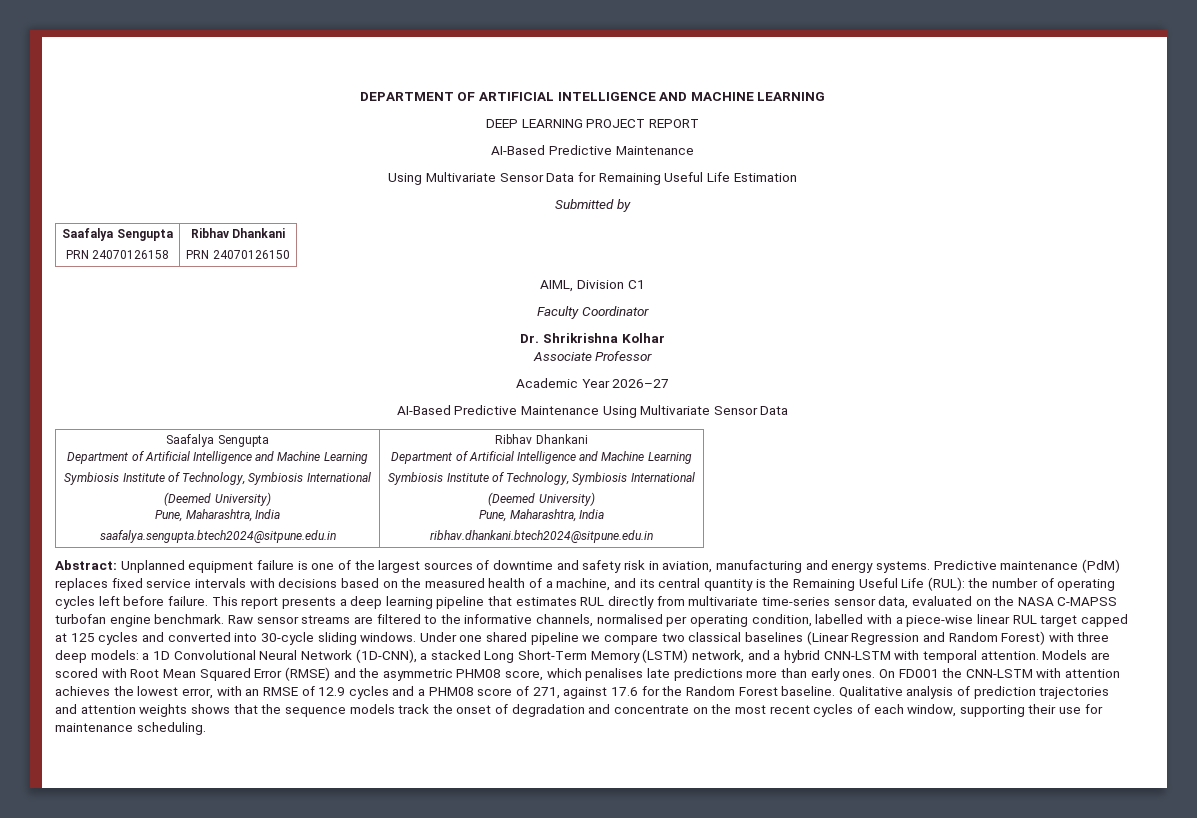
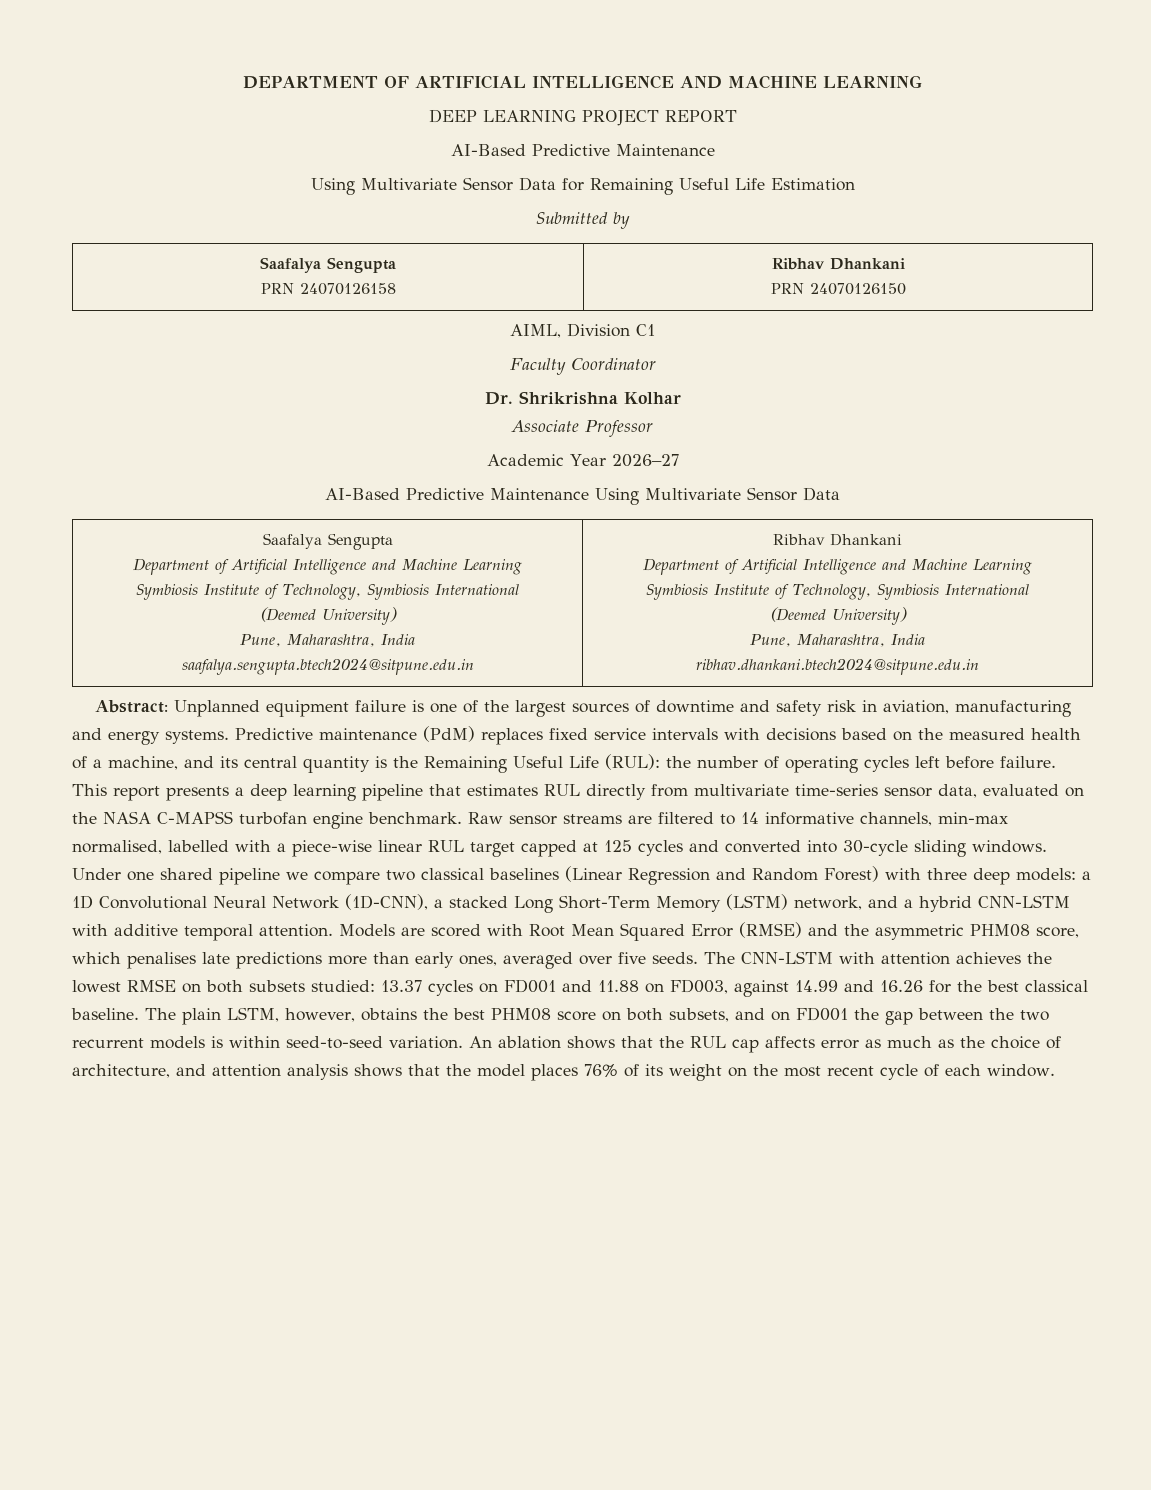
- Raw sensor streams are filtered to the informative channels, normalised per operating condition, labelled with a piece-wise linear RUL target capped at 125 cycles and converted into 30-cycle sliding windows.
+ Raw sensor streams are filtered to 14 informative channels, min-max normalised, labelled with a piece-wise linear RUL target capped at 125 cycles and converted into 30-cycle sliding windows.
- Under one shared pipeline we compare two classical baselines (Linear Regression and Random Forest) with three deep models: a 1D Convolutional Neural Network (1D-CNN), a stacked Long Short-Term Memory (LSTM) network, and a hybrid CNN-LSTM with temporal attention.
+ Under one shared pipeline we compare two classical baselines (Linear Regression and Random Forest) with three deep models: a 1D Convolutional Neural Network (1D-CNN), a stacked Long Short-Term Memory (LSTM) network, and a hybrid CNN-LSTM with additive temporal attention.
- Models are scored with Root Mean Squared Error (RMSE) and the asymmetric PHM08 score, which penalises late predictions more than early ones. On FD001 the CNN-LSTM with attention achieves the lowest error, with an RMSE of 12.9 cycles and a PHM08 score of 271, against 17.6 for the Random Forest baseline. Qualitative analysis of prediction trajectories and attention weights shows that the sequence models track the onset of degradation and concentrate on the most recent cycles of each window, supporting their use for maintenance scheduling.
+ Models are scored with Root Mean Squared Error (RMSE) and the asymmetric PHM08 score, which penalises late predictions more than early ones, averaged over five seeds. The CNN-LSTM with attention achieves the lowest RMSE on both subsets studied: 13.37 cycles on FD001 and 11.88 on FD003, against 14.99 and 16.26 for the best classical baseline. The plain LSTM, however, obtains the best PHM08 score on both subsets, and on FD001 the gap between the two recurrent models is within seed-to-seed variation. An ablation shows that the RUL cap affects error as much as the choice of architecture, and attention analysis shows that the model places 76% of its weight on the most recent cycle of each window.

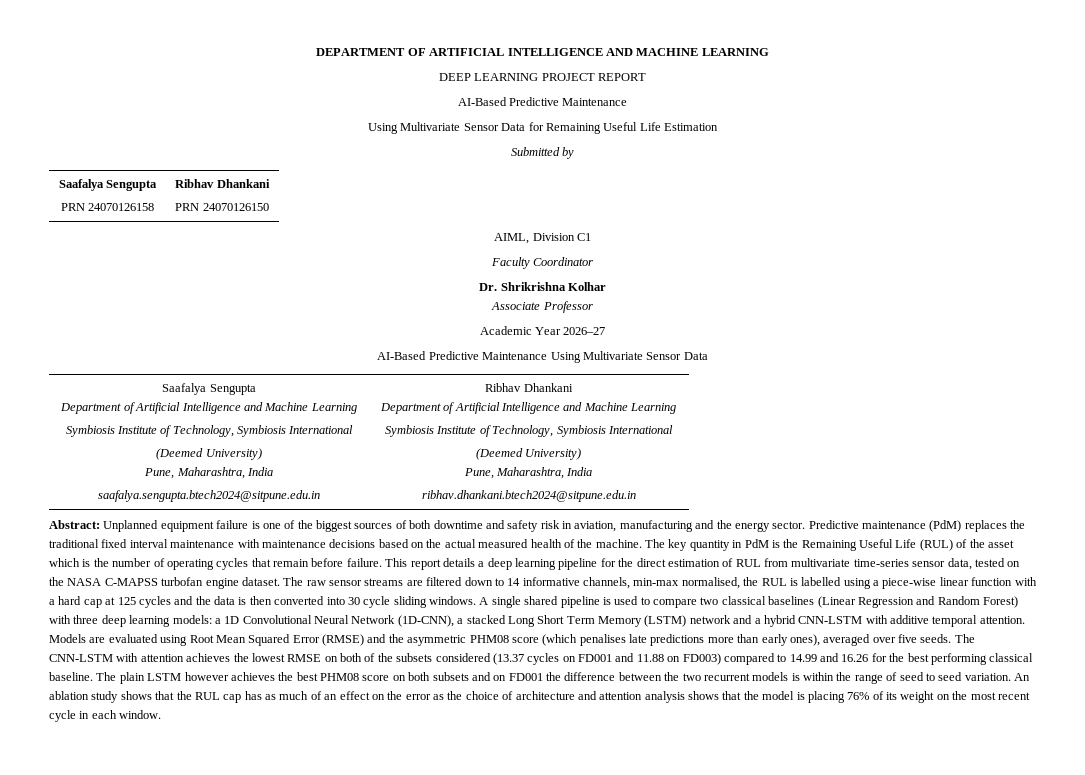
- Abstract: Unplanned equipment failure is one of the largest sources of downtime and safety risk in aviation, manufacturing and energy systems.
+ Abstract: Unplanned equipment failure is one of the biggest sources of both downtime and safety risk in aviation, manufacturing and the energy sector.
- Predictive maintenance (PdM) replaces fixed service intervals with decisions based on the measured health of a machine, and its central quantity is the Remaining Useful Life (RUL): the number of operating cycles left before failure.
+ Predictive maintenance (PdM) replaces the traditional fixed interval maintenance with maintenance decisions based on the actual measured health of the machine. The key quantity in PdM is the Remaining Useful Life (RUL) of the asset which is the number of operating cycles that remain before failure.
- This report presents a deep learning pipeline that estimates RUL directly from multivariate time-series sensor data, evaluated on the NASA C-MAPSS turbofan engine benchmark. Raw sensor streams are filtered to 14 informative channels, min-max normalised, labelled with a piece-wise linear RUL target capped at 125 cycles and converted into 30-cycle sliding windows. Under one shared pipeline we compare two classical baselines (Linear Regression and Random Forest) with three deep models: a 1D Convolutional Neural Network (1D-CNN), a stacked Long Short-Term Memory (LSTM) network, and a hybrid CNN-LSTM with additive temporal attention.
+ This report details a deep learning pipeline for the direct estimation of RUL from multivariate time-series sensor data, tested on the NASA C-MAPSS turbofan engine dataset. The raw sensor streams are filtered down to 14 informative channels, min-max normalised, the RUL is labelled using a piece-wise linear function with a hard cap at 125 cycles and the data is then converted into 30 cycle sliding windows. A single shared pipeline is used to compare two classical baselines (Linear Regression and Random Forest) with three deep learning models: a 1D Convolutional Neural Network (1D-CNN), a stacked Long Short Term Memory (LSTM) network and a hybrid CNN-LSTM with additive temporal attention.
- Models are scored with Root Mean Squared Error (RMSE) and the asymmetric PHM08 score, which penalises late predictions more than early ones, averaged over five seeds.
+ Models are evaluated using Root Mean Squared Error (RMSE) and the asymmetric PHM08 score (which penalises late predictions more than early ones), averaged over five seeds.
- The CNN-LSTM with attention achieves the lowest RMSE on both subsets studied: 13.37 cycles on FD001 and 11.88 on FD003, against 14.99 and 16.26 for the best classical baseline.
+ The CNN-LSTM with attention achieves the lowest RMSE on both of the subsets considered (13.37 cycles on FD001 and 11.88 on FD003) compared to 14.99 and 16.26 for the best performing classical baseline.
- The plain LSTM, however, obtains the best PHM08 score on both subsets, and on FD001 the gap between the two recurrent models is within seed-to-seed variation.
+ The plain LSTM however achieves the best PHM08 score on both subsets and on FD001 the difference between the two recurrent models is within the range of seed to seed variation.
- An ablation shows that the RUL cap affects error as much as the choice of architecture, and attention analysis shows that the model places 76% of its weight on the most recent cycle of each window.
+ An ablation study shows that the RUL cap has as much of an effect on the error as the choice of architecture and attention analysis shows that the model is placing 76% of its weight on the most recent cycle in each window.

